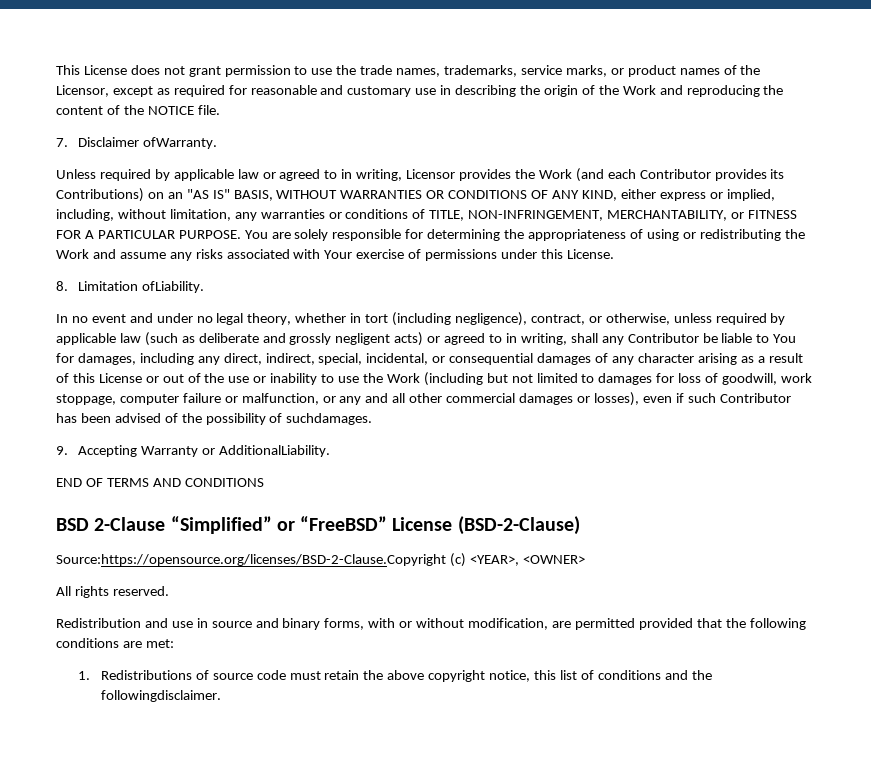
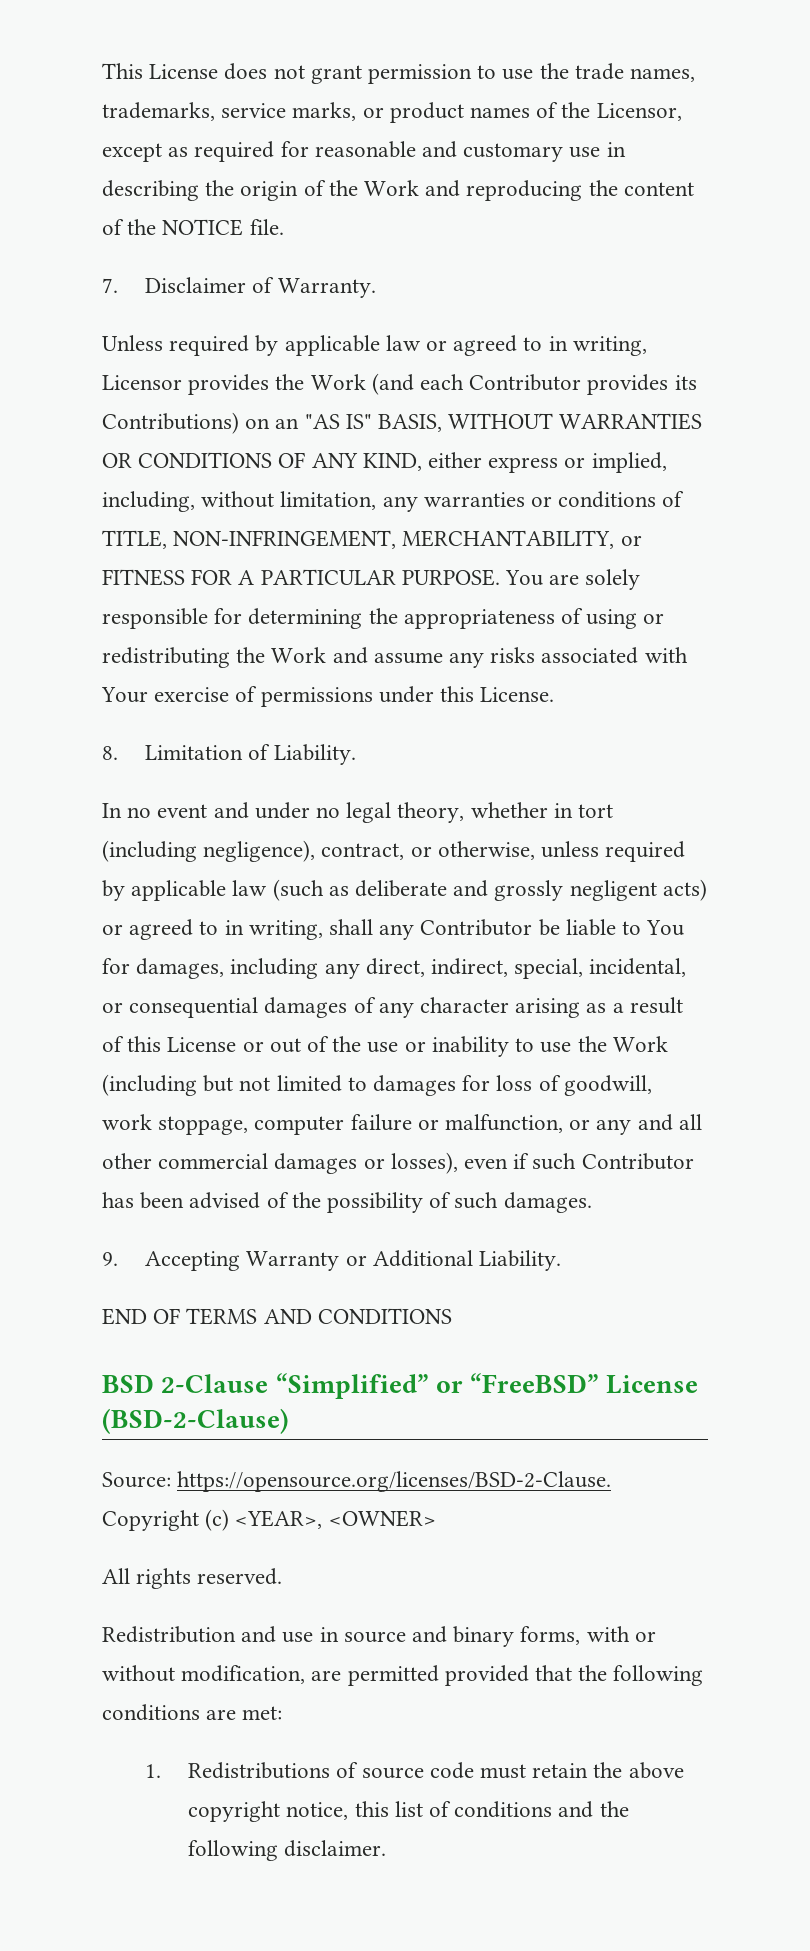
- 7. Disclaimer ofWarranty.
+ 7. Disclaimer of Warranty.
- 8. Limitation ofLiability.
+ 8. Limitation of Liability.
- In no event and under no legal theory, whether in tort (including negligence), contract, or otherwise, unless required by applicable law (such as deliberate and grossly negligent acts) or agreed to in writing, shall any Contributor be liable to You for damages, including any direct, indirect, special, incidental, or consequential damages of any character arising as a result of this License or out of the use or inability to use the Work (including but not limited to damages for loss of goodwill, work stoppage, computer failure or malfunction, or any and all other commercial damages or losses), even if such Contributor has been advised of the possibility of suchdamages.
+ In no event and under no legal theory, whether in tort (including negligence), contract, or otherwise, unless required by applicable law (such as deliberate and grossly negligent acts) or agreed to in writing, shall any Contributor be liable to You for damages, including any direct, indirect, special, incidental, or consequential damages of any character arising as a result of this License or out of the use or inability to use the Work (including but not limited to damages for loss of goodwill, work stoppage, computer failure or malfunction, or any and all other commercial damages or losses), even if such Contributor has been advised of the possibility of such damages.
- 9. Accepting Warranty or AdditionalLiability.
+ 9. Accepting Warranty or Additional Liability.
- Source:https://opensource.org/licenses/BSD-2-Clause.Copyright (c) <YEAR>, <OWNER>
+ Source: https://opensource.org/licenses/BSD-2-Clause. Copyright (c) <YEAR>, <OWNER>
- 1. Redistributions of source code must retain the above copyright notice, this list of conditions and the followingdisclaimer.
+ 1. Redistributions of source code must retain the above copyright notice, this list of conditions and the following disclaimer.

